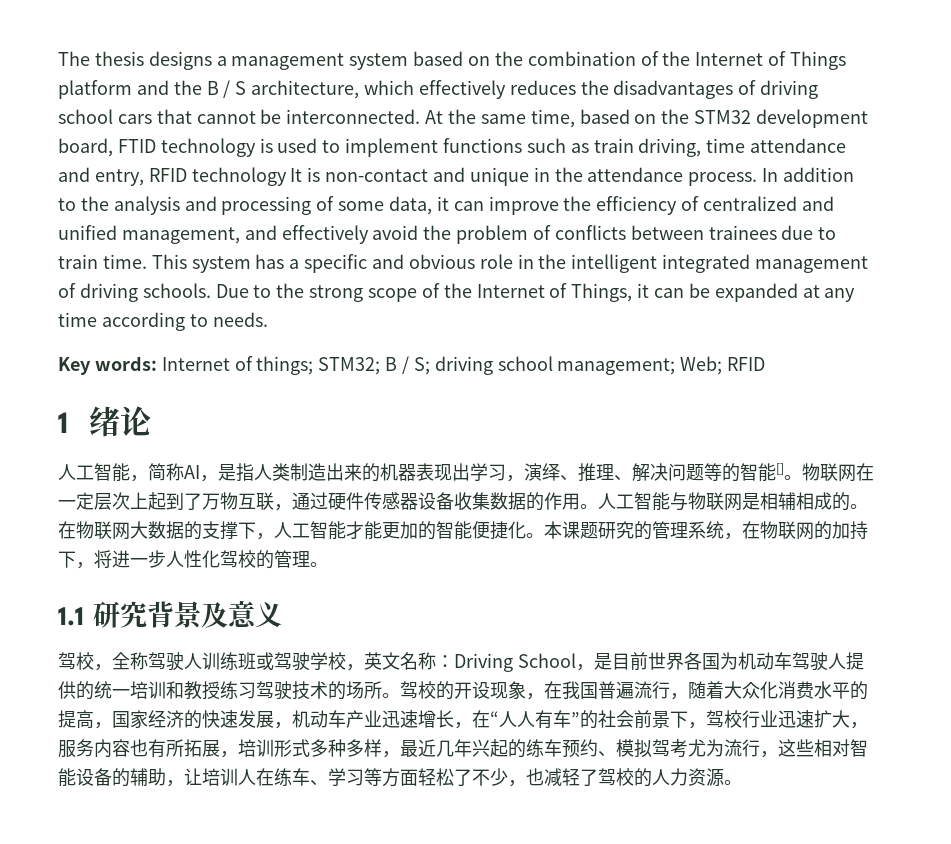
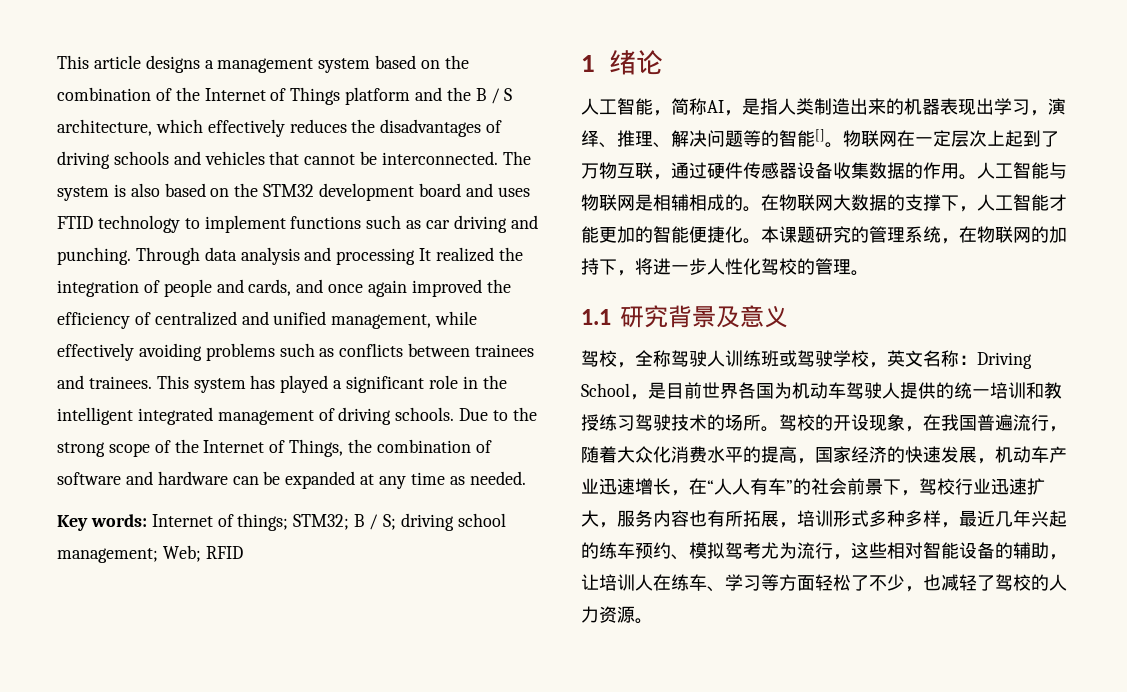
- The thesis designs a management system based on the combination of the Internet of Things platform and the B / S architecture, which effectively reduces the disadvantages of driving school cars that cannot be interconnected.
+ This article designs a management system based on the combination of the Internet of Things platform and the B / S architecture, which effectively reduces the disadvantages of driving schools and vehicles that cannot be interconnected.
- At the same time, based on the STM32 development board, FTID technology is used to implement functions such as train driving, time attendance and entry, RFID technology It is non-contact and unique in the attendance process. In addition to the analysis and processing of some data, it can improve the efficiency of centralized and unified management, and effectively avoid the problem of conflicts between trainees due to train time. This system has a specific and obvious role in the intelligent integrated management of driving schools.
+ The system is also based on the STM32 development board and uses FTID technology to implement functions such as car driving and punching. Through data analysis and processing It realized the integration of people and cards, and once again improved the efficiency of centralized and unified management, while effectively avoiding problems such as conflicts between trainees and trainees. This system has played a significant role in the intelligent integrated management of driving schools.
- Due to the strong scope of the Internet of Things, it can be expanded at any time according to needs.
+ Due to the strong scope of the Internet of Things, the combination of software and hardware can be expanded at any time as needed.

